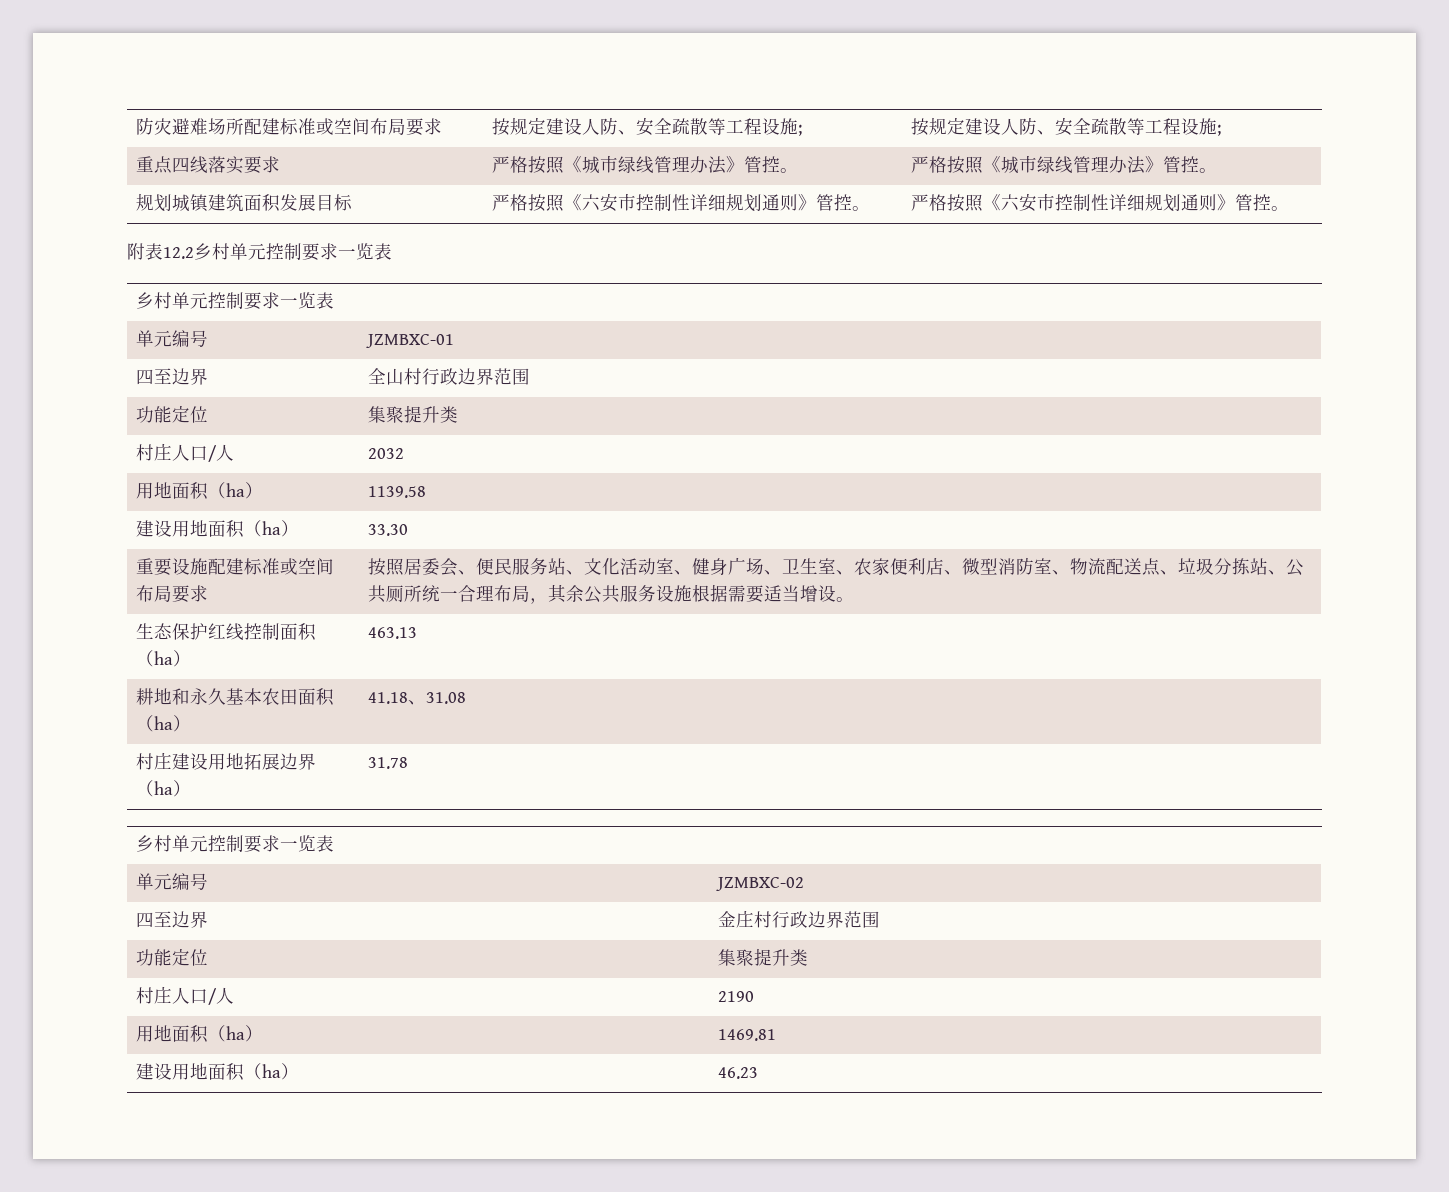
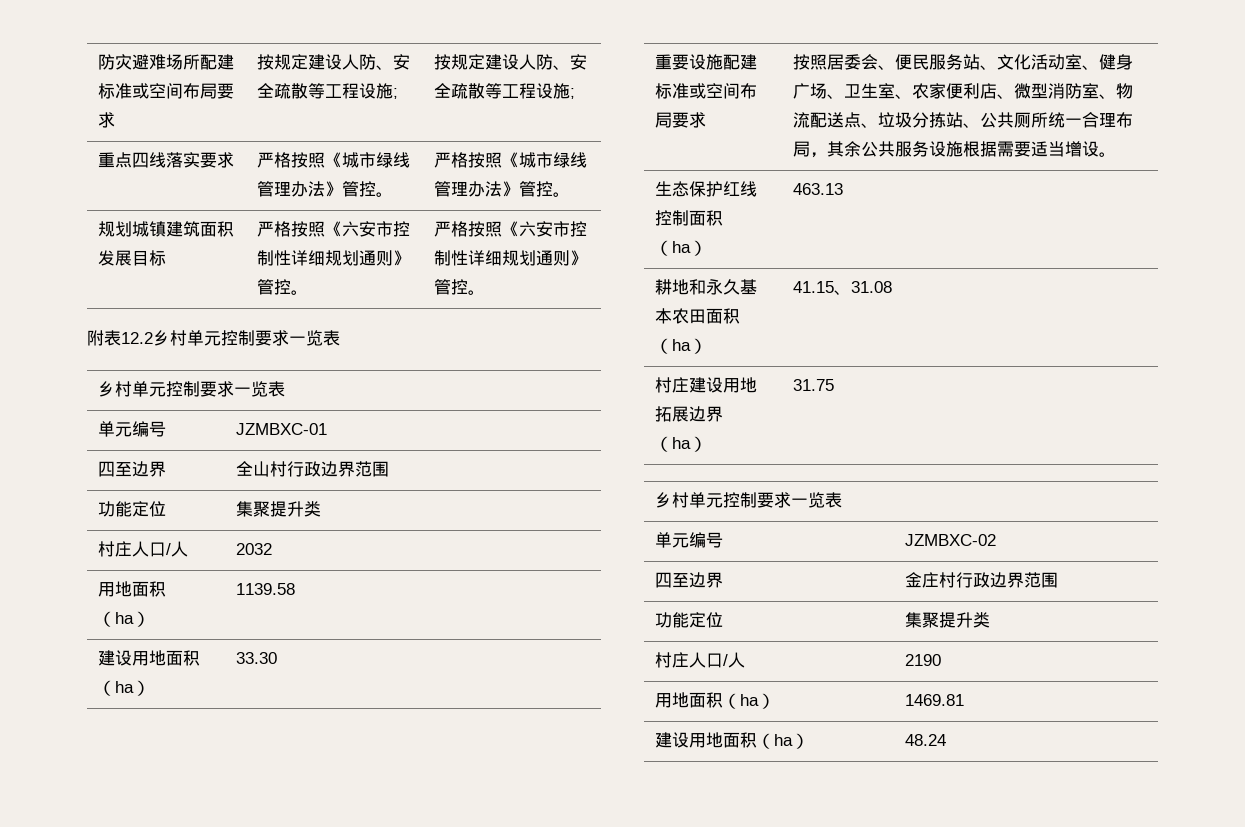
- 耕地和永久基本农田面积（ha） | 41.18、31.08
+ 耕地和永久基本农田面积（ha） | 41.15、31.08
- 村庄建设用地拓展边界（ha） | 31.78
+ 村庄建设用地拓展边界（ha） | 31.75
- 建设用地面积（ha） | 46.23
+ 建设用地面积（ha） | 48.24

